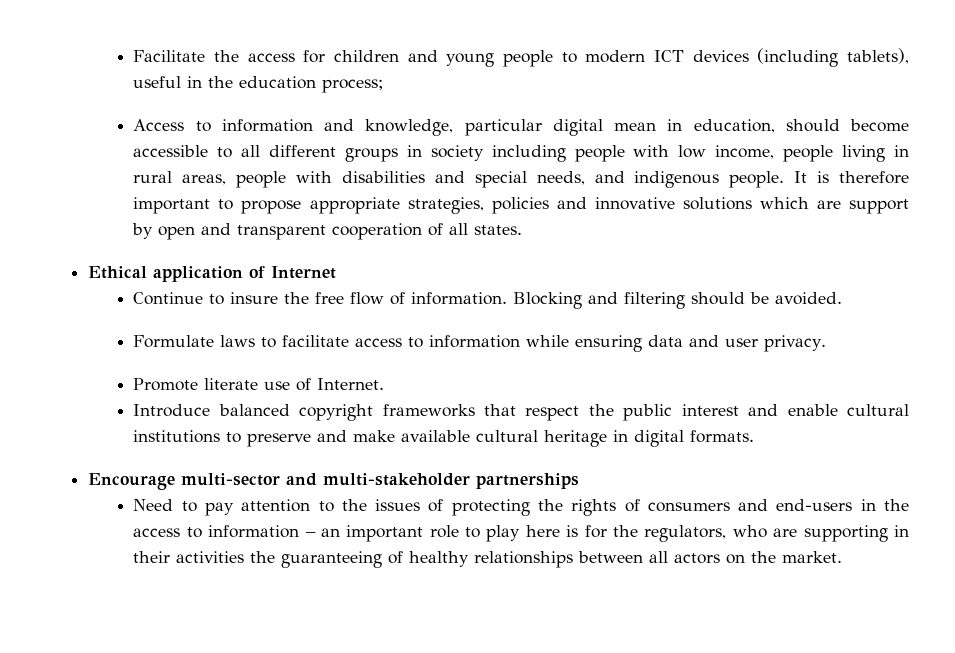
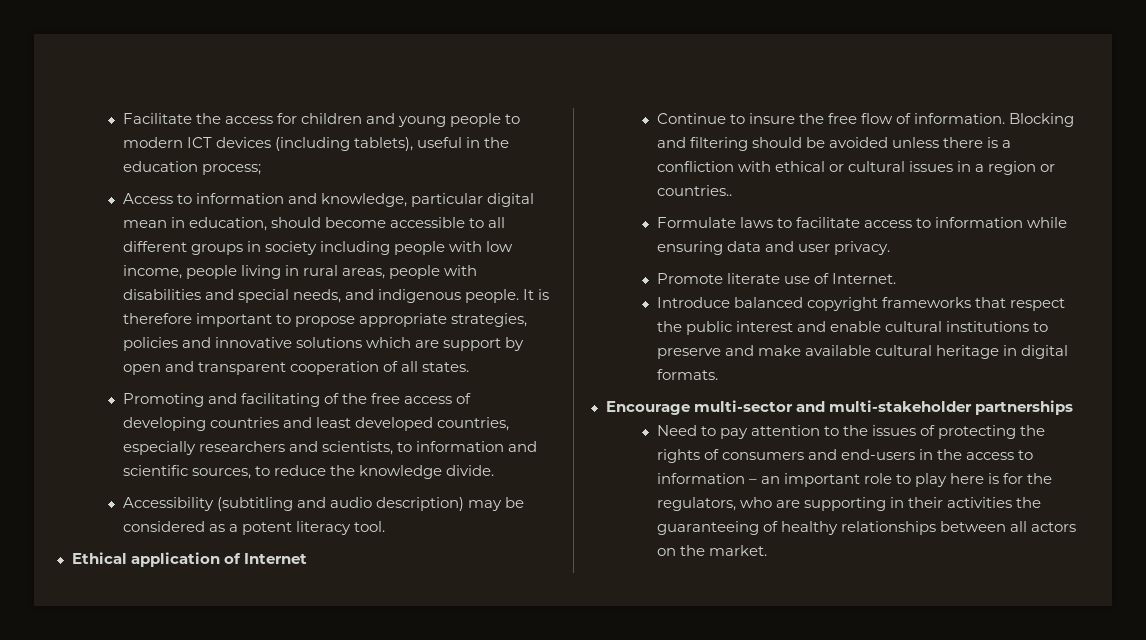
+ Promoting and facilitating of the free access of developing countries and least developed countries, especially researchers and scientists, to information and scientific sources, to reduce the knowledge divide.
+ Accessibility (subtitling and audio description) may be considered as a potent literacy tool.
- Blocking and filtering should be avoided.
+ Blocking and filtering should be avoided unless there is a confliction with ethical or cultural issues in a region or countries..

